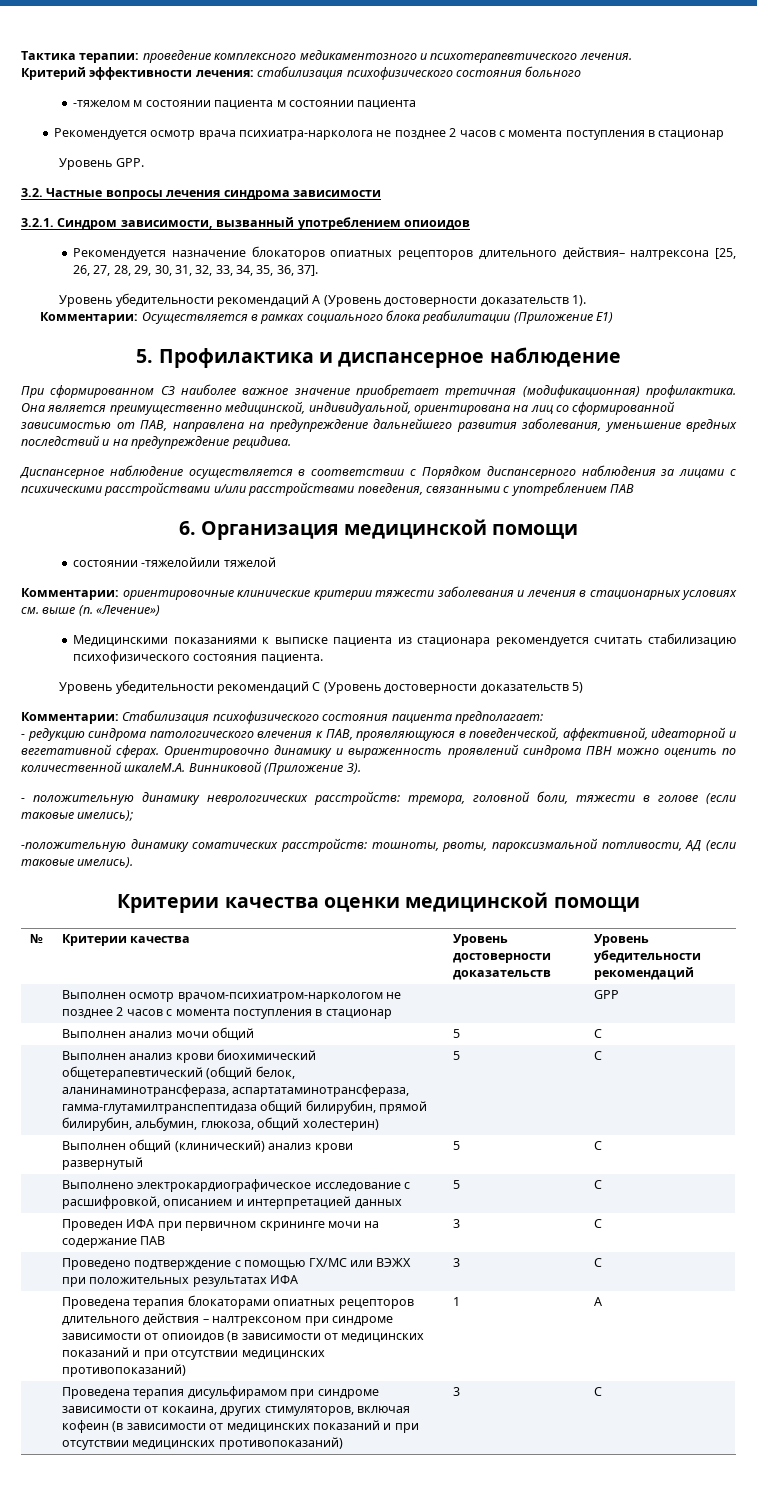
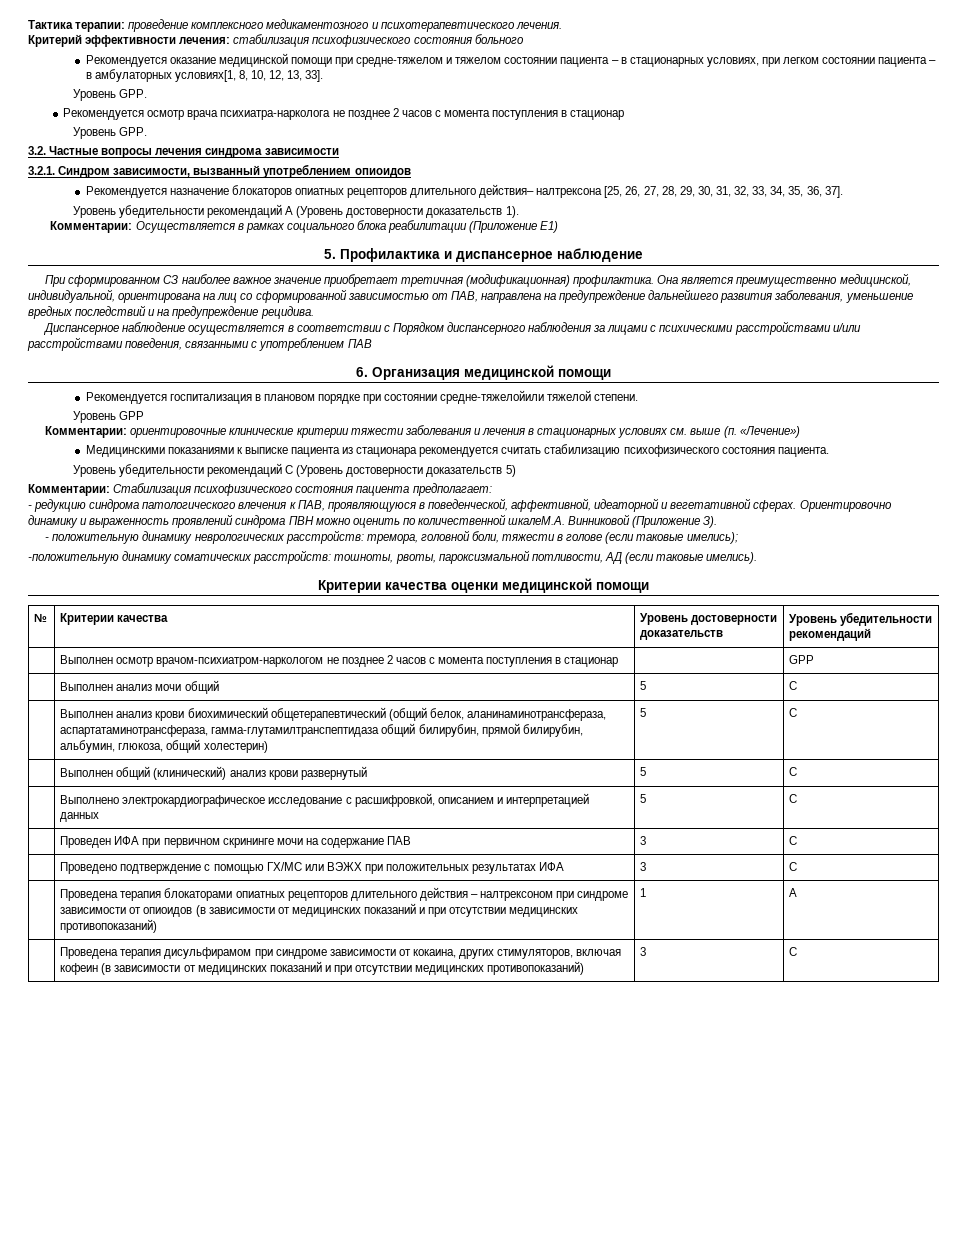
- -тяжелом м состоянии пациента м состоянии пациента
+ Рекомендуется оказание медицинской помощи при средне-тяжелом и тяжелом состоянии пациента – в стационарных условиях, при легком состоянии пациента – в амбулаторных условиях[1, 8, 10, 12, 13, 33].
+ Уровень GPP.
- состоянии -тяжелойили тяжелой
+ Рекомендуется госпитализация в плановом порядке при состоянии средне-тяжелойили тяжелой степени.
+ Уровень GPP

